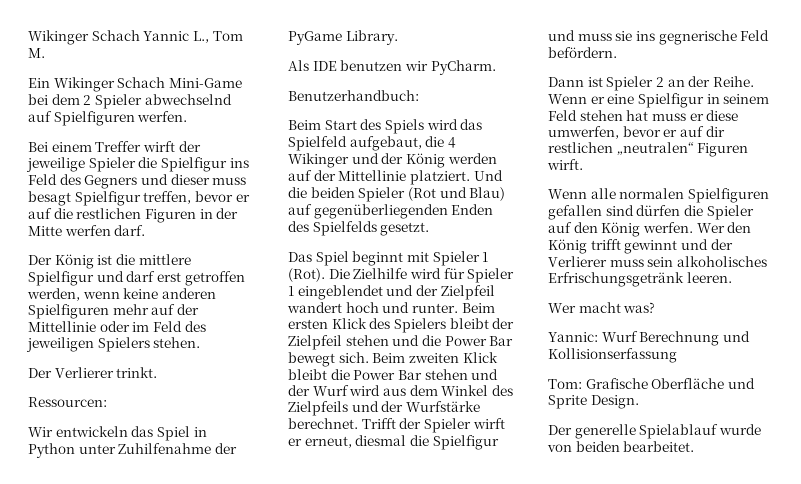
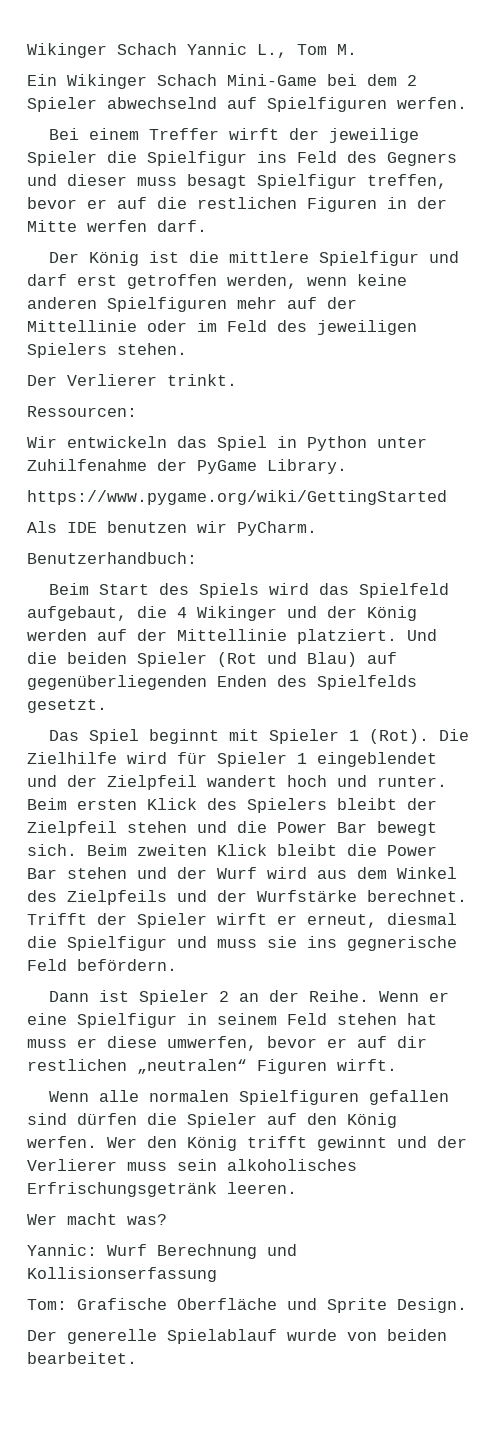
+ https://www.pygame.org/wiki/GettingStarted

